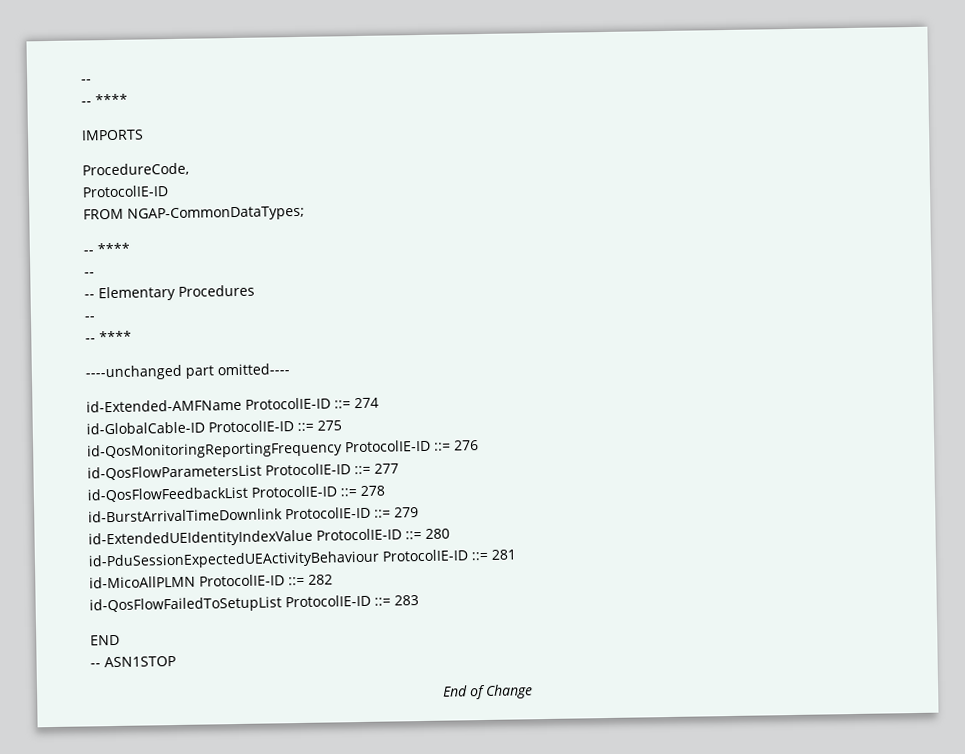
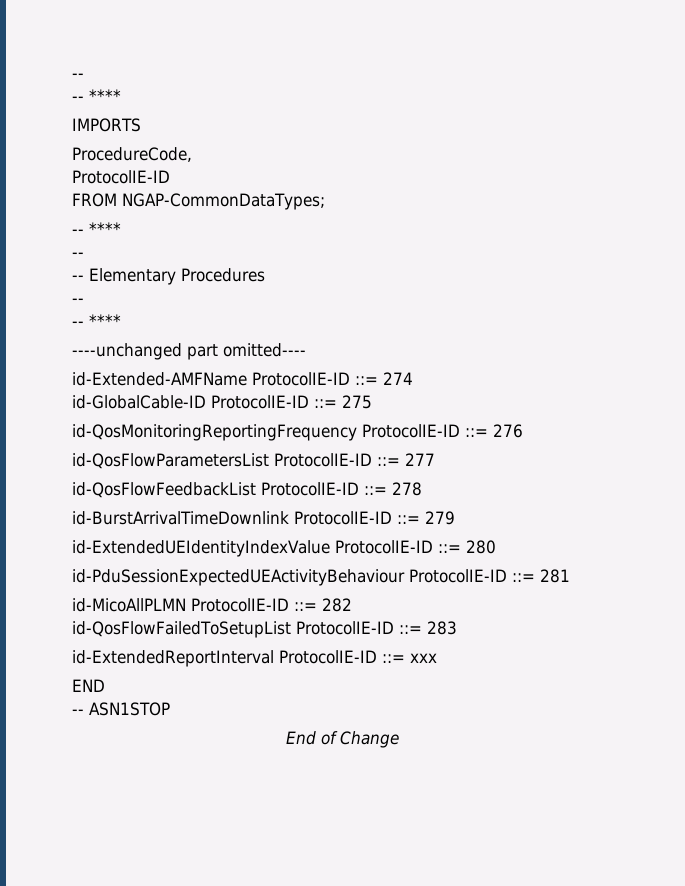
+ id-ExtendedReportInterval ProtocolIE-ID ::= xxx

